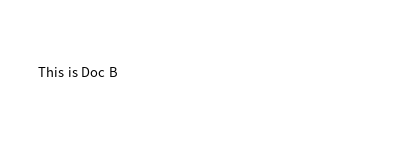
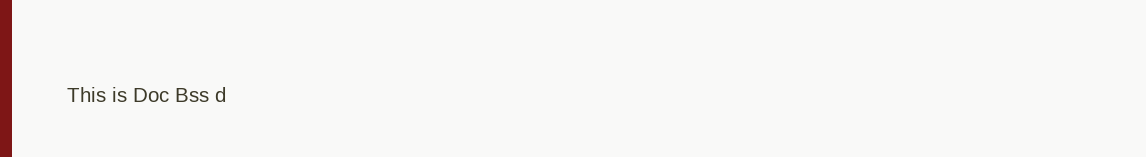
- This is Doc B
+ This is Doc Bss d

